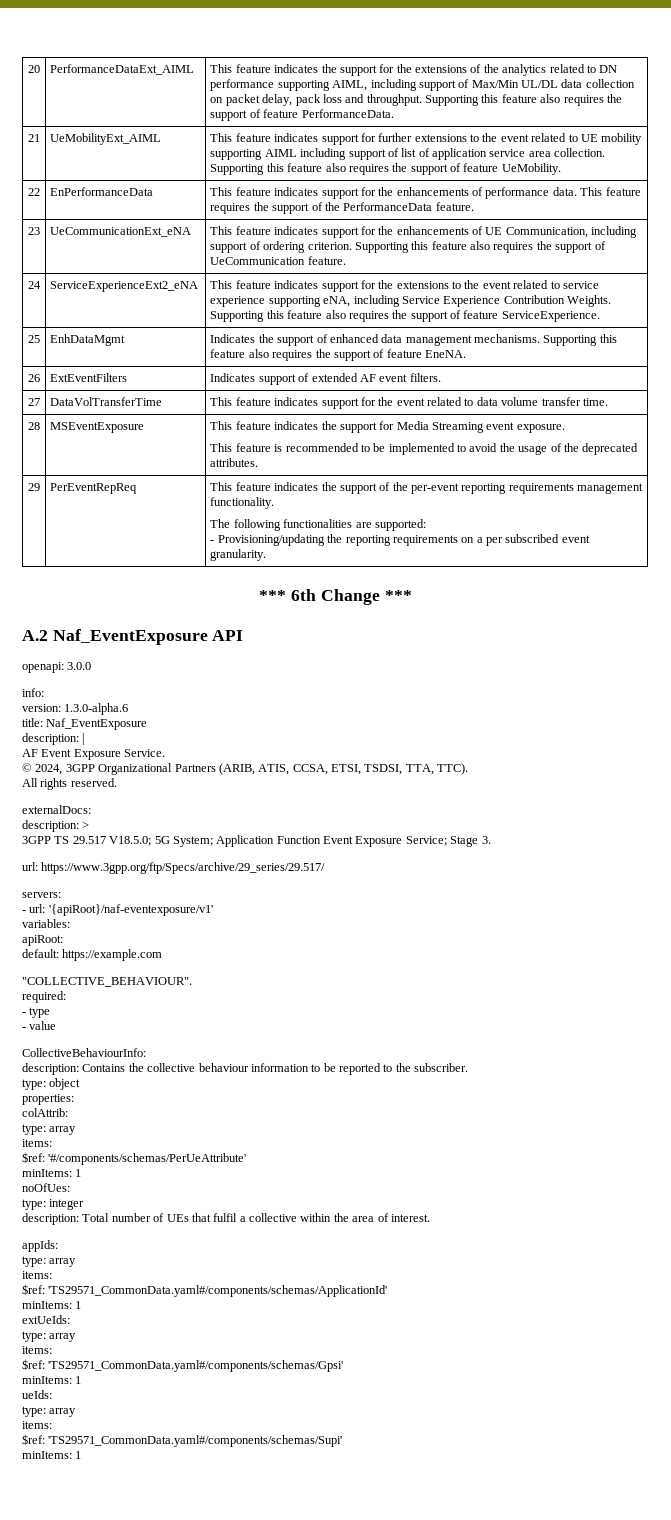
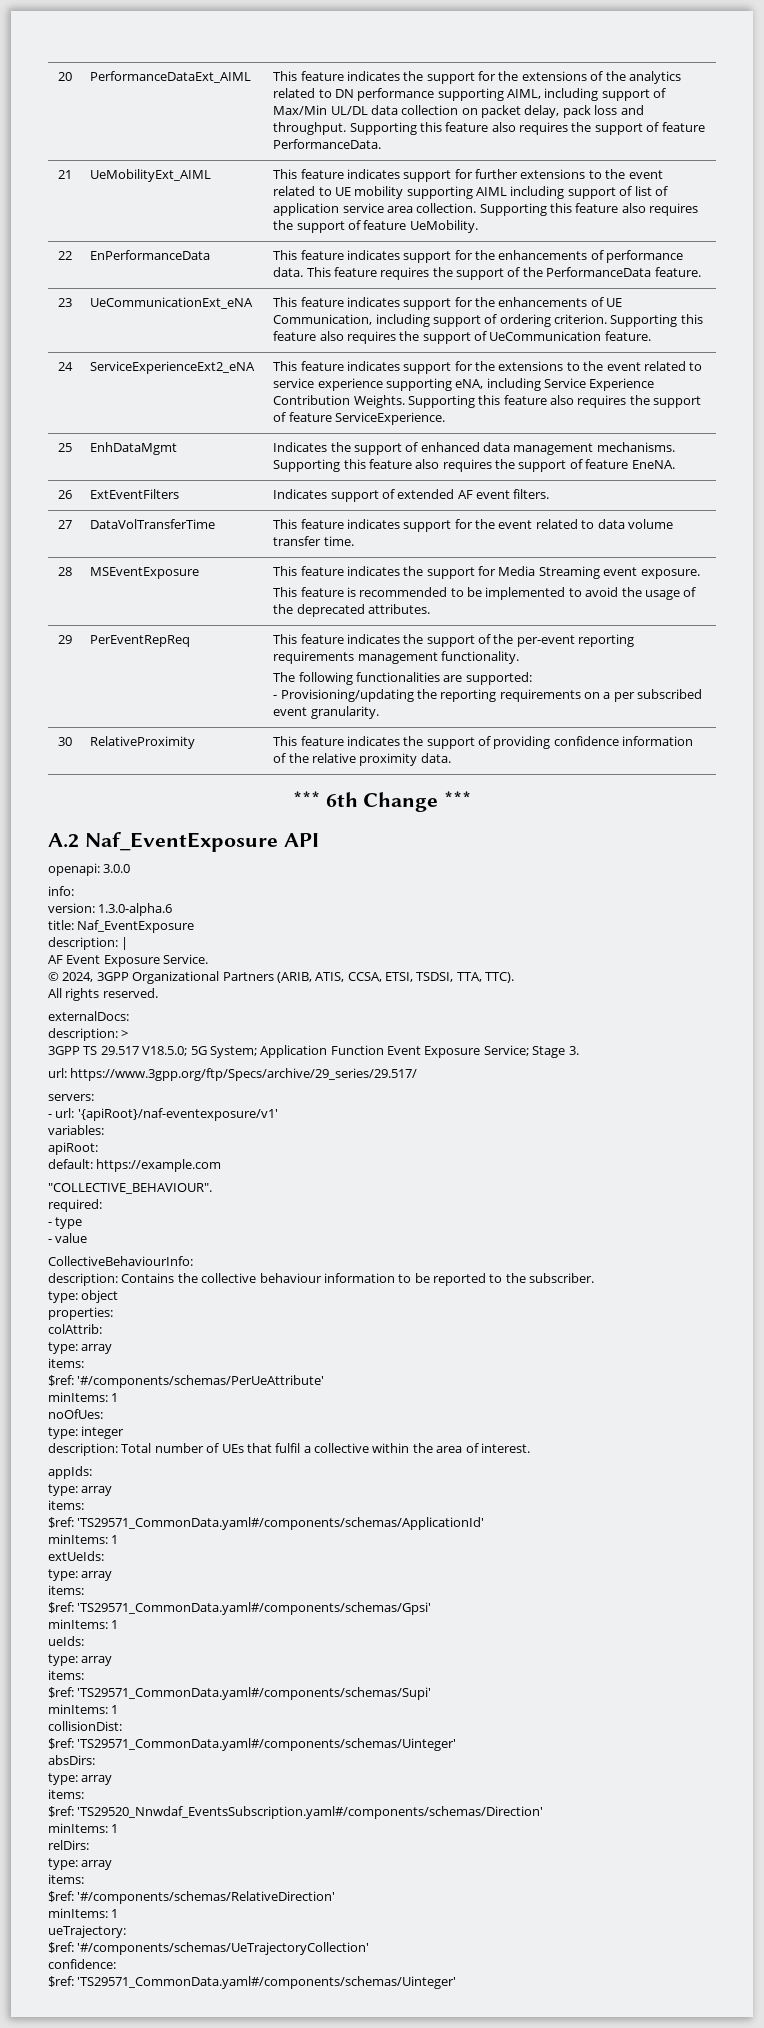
+ 30 | RelativeProximity | This feature indicates the support of providing confidence information of the relative proximity data.
+ collisionDist:
+ $ref: 'TS29571_CommonData.yaml#/components/schemas/Uinteger'
+ absDirs:
+ type: array
+ items:
+ $ref: 'TS29520_Nnwdaf_EventsSubscription.yaml#/components/schemas/Direction'
+ minItems: 1
+ relDirs:
+ type: array
+ items:
+ $ref: '#/components/schemas/RelativeDirection'
+ minItems: 1
+ ueTrajectory:
+ $ref: '#/components/schemas/UeTrajectoryCollection'
+ confidence:
+ $ref: 'TS29571_CommonData.yaml#/components/schemas/Uinteger'

